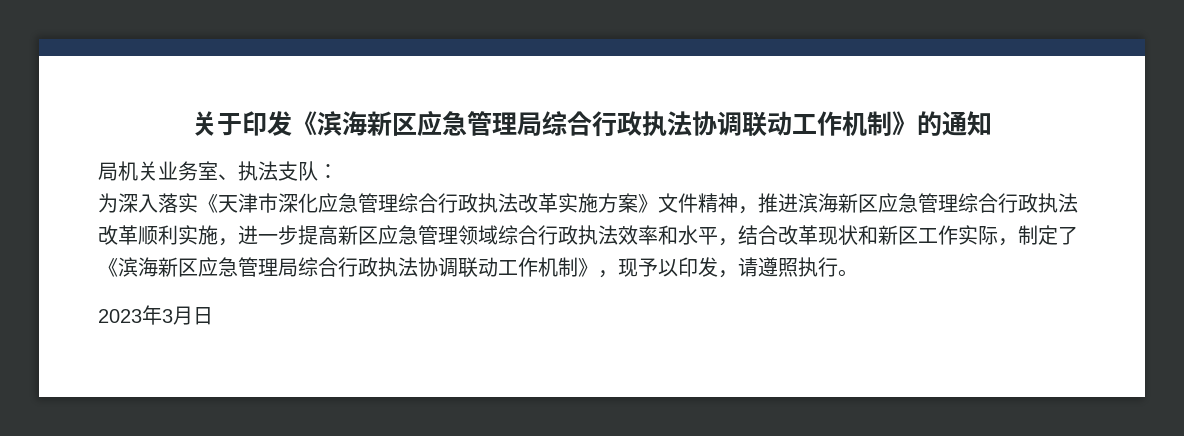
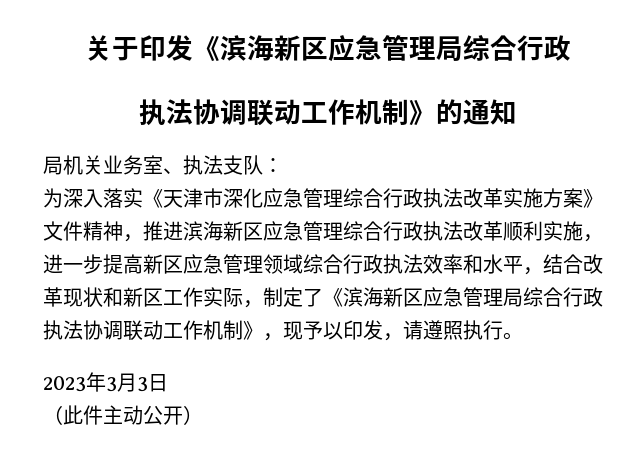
- 关于印发《滨海新区应急管理局综合行政执法协调联动工作机制》的通知
+ 关于印发《滨海新区应急管理局综合行政
+ 执法协调联动工作机制》的通知
- 2023年3月日
+ 2023年3月3日
+ （此件主动公开）

